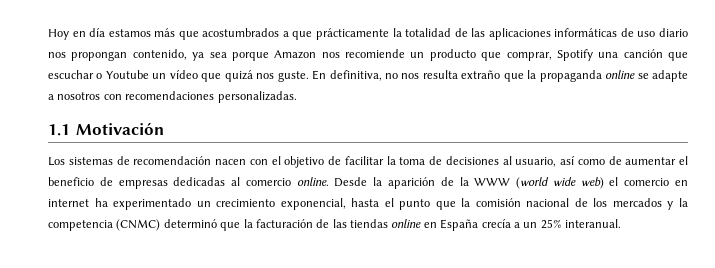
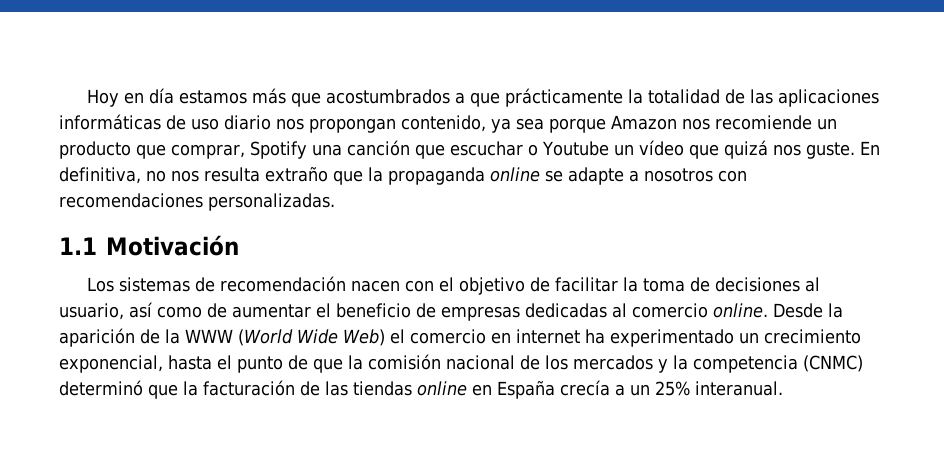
- Desde la aparición de la WWW (world wide web) el comercio en internet ha experimentado un crecimiento exponencial, hasta el punto que la comisión nacional de los mercados y la competencia (CNMC) determinó que la facturación de las tiendas online en España crecía a un 25% interanual.
+ Desde la aparición de la WWW (World Wide Web) el comercio en internet ha experimentado un crecimiento exponencial, hasta el punto de que la comisión nacional de los mercados y la competencia (CNMC) determinó que la facturación de las tiendas online en España crecía a un 25% interanual.

